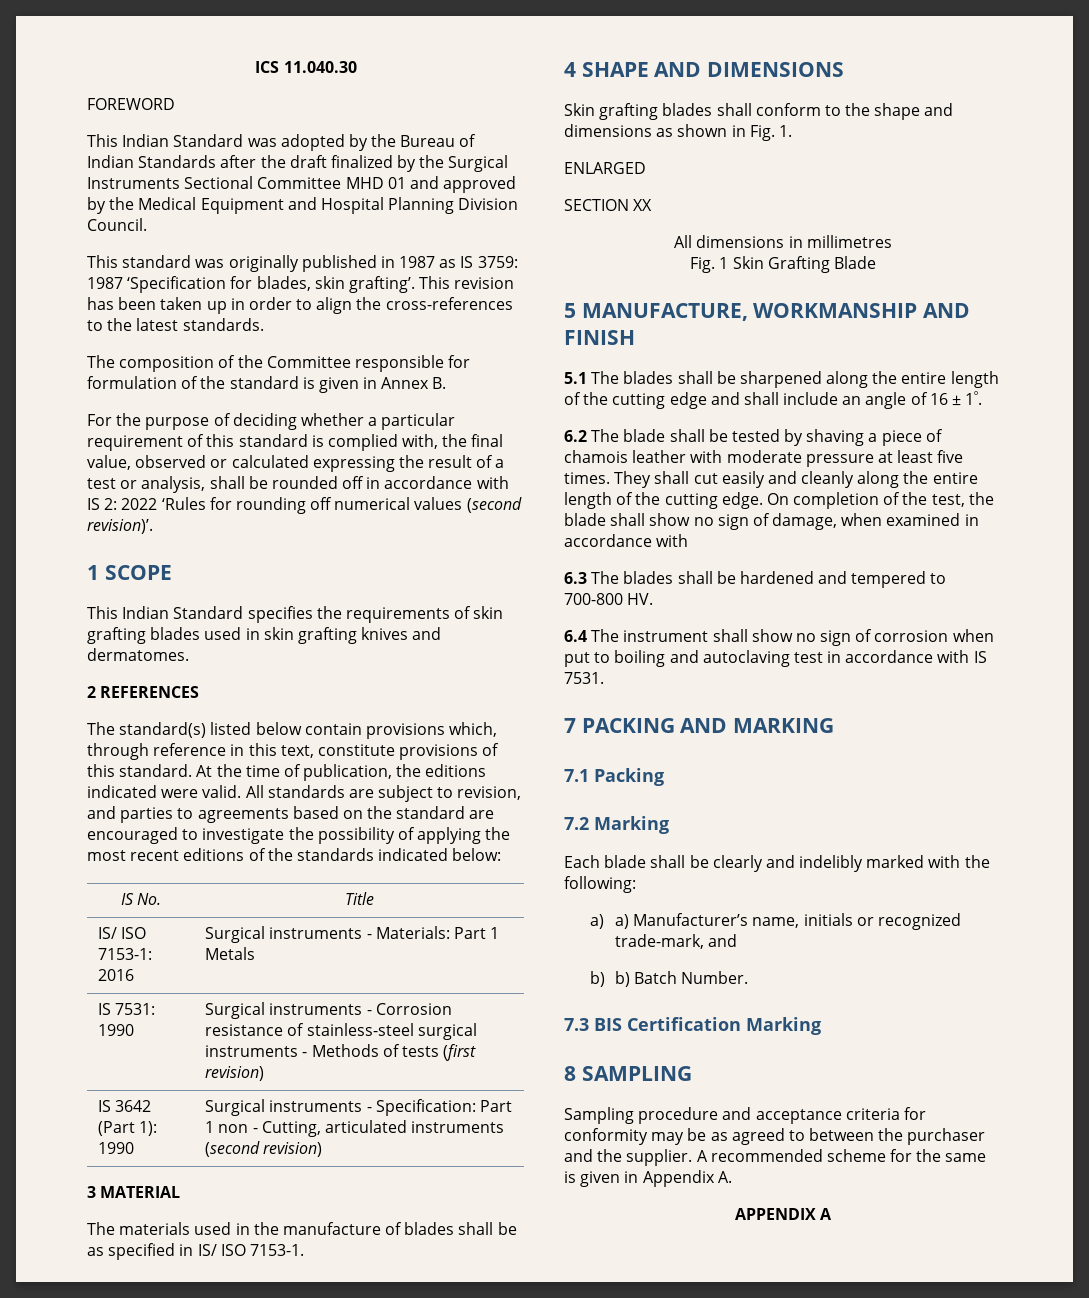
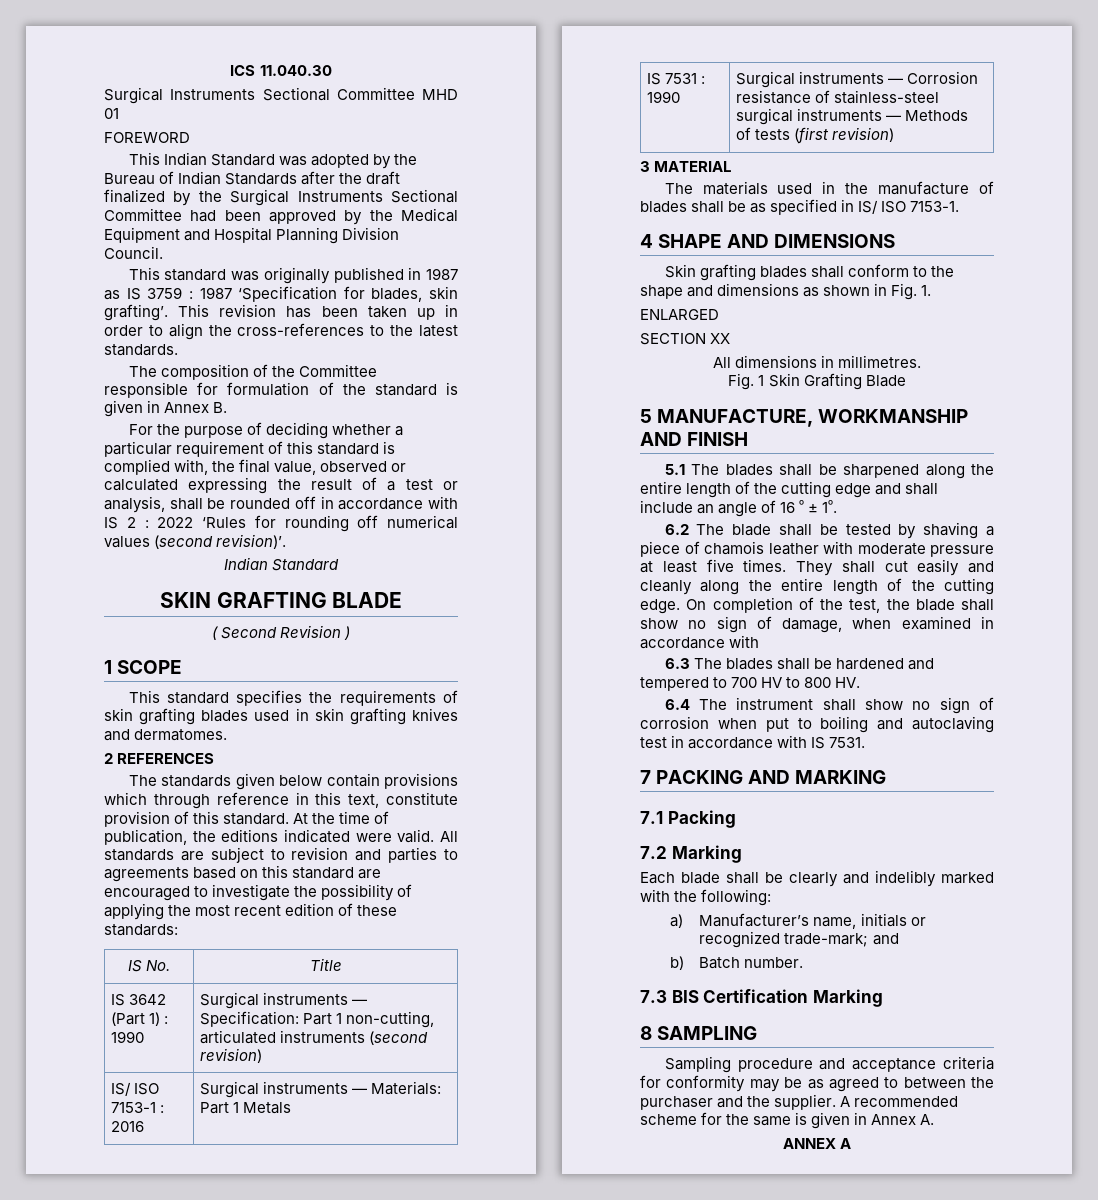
+ Surgical Instruments Sectional Committee MHD 01
- This Indian Standard was adopted by the Bureau of Indian Standards after the draft finalized by the Surgical Instruments Sectional Committee MHD 01 and approved by the Medical Equipment and Hospital Planning Division Council.
+ This Indian Standard was adopted by the Bureau of Indian Standards after the draft finalized by the Surgical Instruments Sectional Committee had been approved by the Medical Equipment and Hospital Planning Division Council.
- This standard was originally published in 1987 as IS 3759: 1987 ‘Specification for blades, skin grafting’.
+ This standard was originally published in 1987 as IS 3759 : 1987 ‘Specification for blades, skin grafting’.
- For the purpose of deciding whether a particular requirement of this standard is complied with, the final value, observed or calculated expressing the result of a test or analysis, shall be rounded off in accordance with IS 2: 2022 ‘Rules for rounding off numerical values (second revision)’.
+ For the purpose of deciding whether a particular requirement of this standard is complied with, the final value, observed or calculated expressing the result of a test or analysis, shall be rounded off in accordance with IS 2 : 2022 ‘Rules for rounding off numerical values (second revision)’.
+ Indian Standard
+ SKIN GRAFTING BLADE
+ ( Second Revision )
- This Indian Standard specifies the requirements of skin grafting blades used in skin grafting knives and dermatomes.
+ This standard specifies the requirements of skin grafting blades used in skin grafting knives and dermatomes.
- The standard(s) listed below contain provisions which, through reference in this text, constitute provisions of this standard.
+ The standards given below contain provisions which through reference in this text, constitute provision of this standard.
- All standards are subject to revision, and parties to agreements based on the standard are encouraged to investigate the possibility of applying the most recent editions of the standards indicated below:
+ All standards are subject to revision and parties to agreements based on this standard are encouraged to investigate the possibility of applying the most recent edition of these standards:
  IS No. | Title
- IS/ ISO 7153-1: 2016 | Surgical instruments - Materials: Part 1 Metals
+ IS 3642 (Part 1) : 1990 | Surgical instruments — Specification: Part 1 non-cutting, articulated instruments (second revision)
+ IS/ ISO 7153-1 : 2016 | Surgical instruments — Materials: Part 1 Metals
- IS 7531: 1990 | Surgical instruments - Corrosion resistance of stainless-steel surgical instruments - Methods of tests (first revision)
+ IS 7531 : 1990 | Surgical instruments — Corrosion resistance of stainless-steel surgical instruments — Methods of tests (first revision)
- IS 3642 (Part 1): 1990 | Surgical instruments - Specification: Part 1 non - Cutting, articulated instruments (second revision)
- All dimensions in millimetres
+ All dimensions in millimetres.
- 5.1 The blades shall be sharpened along the entire length of the cutting edge and shall include an angle of 16 ± 1º.
+ 5.1 The blades shall be sharpened along the entire length of the cutting edge and shall include an angle of 16 º ± 1º.
- 6.3 The blades shall be hardened and tempered to 700-800 HV.
+ 6.3 The blades shall be hardened and tempered to 700 HV to 800 HV.
- a) a) Manufacturer’s name, initials or recognized trade-mark, and
+ a) Manufacturer’s name, initials or recognized trade-mark; and
- b) b) Batch Number.
+ b) Batch number.
- A recommended scheme for the same is given in Appendix A.
+ A recommended scheme for the same is given in Annex A.
- APPENDIX A
+ ANNEX A

